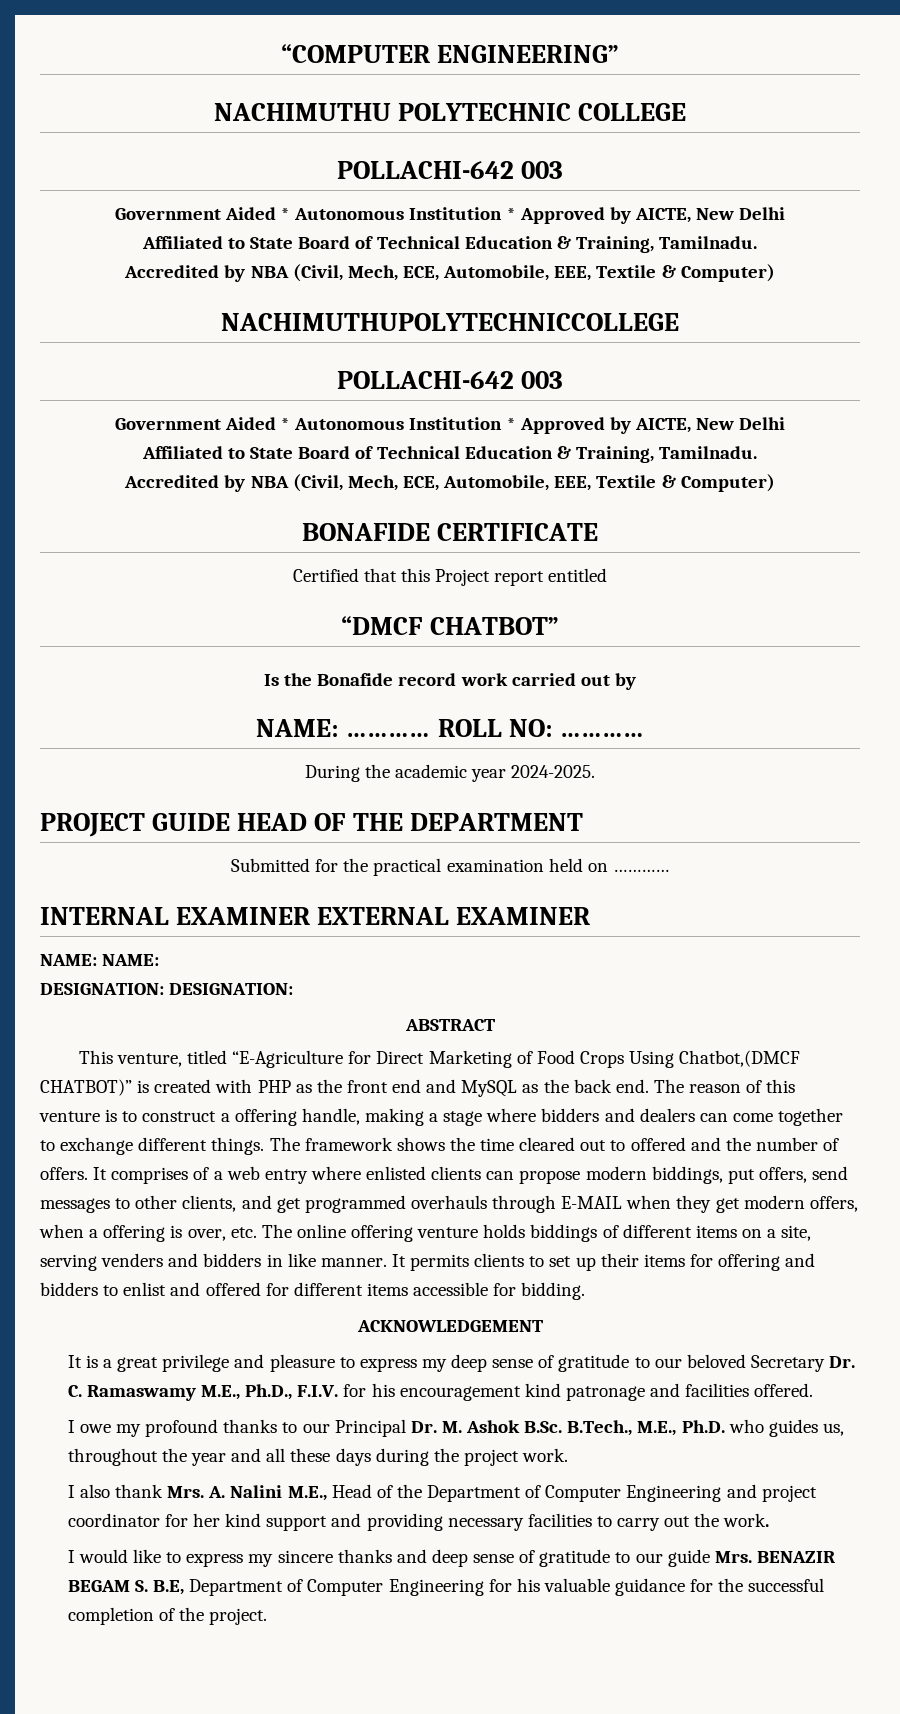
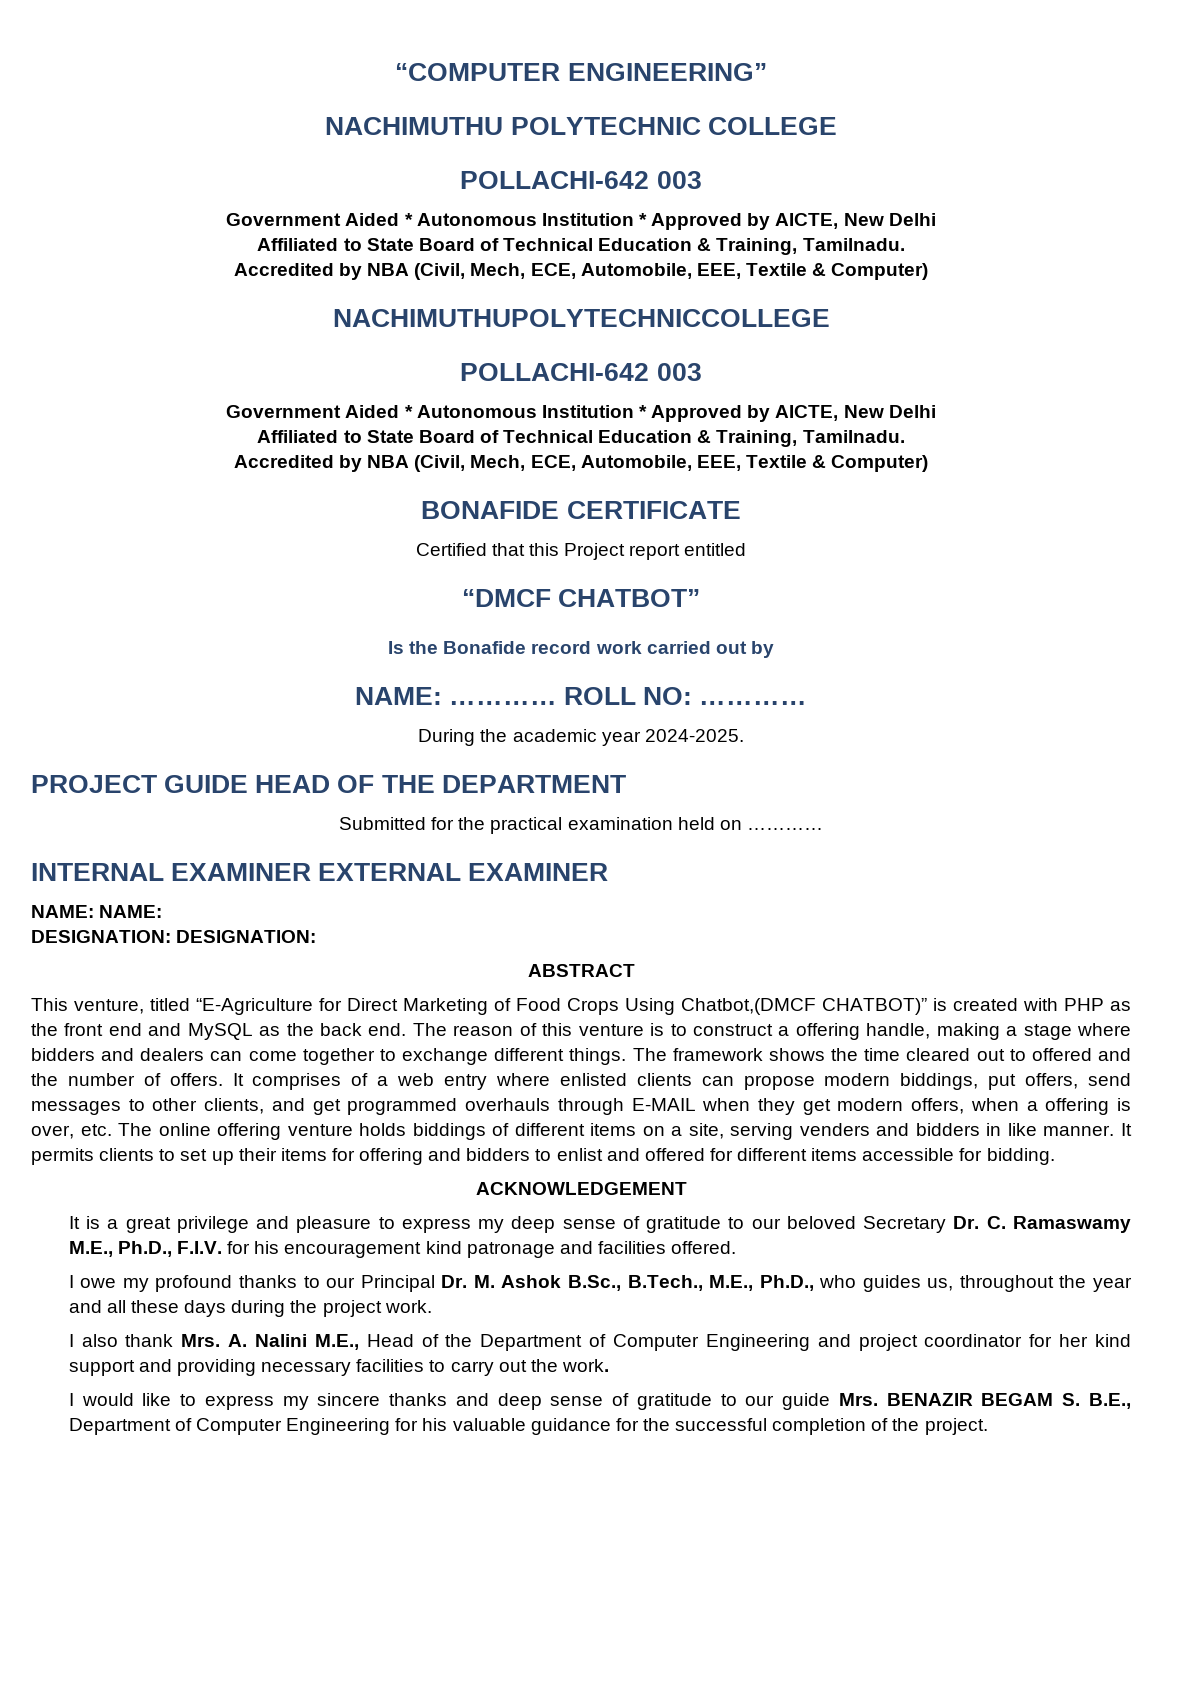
- I owe my profound thanks to our Principal Dr. M. Ashok B.Sc. B.Tech., M.E., Ph.D. who guides us, throughout the year and all these days during the project work.
+ I owe my profound thanks to our Principal Dr. M. Ashok B.Sc., B.Tech., M.E., Ph.D., who guides us, throughout the year and all these days during the project work.
- I would like to express my sincere thanks and deep sense of gratitude to our guide Mrs. BENAZIR BEGAM S. B.E, Department of Computer Engineering for his valuable guidance for the successful completion of the project.
+ I would like to express my sincere thanks and deep sense of gratitude to our guide Mrs. BENAZIR BEGAM S. B.E., Department of Computer Engineering for his valuable guidance for the successful completion of the project.

